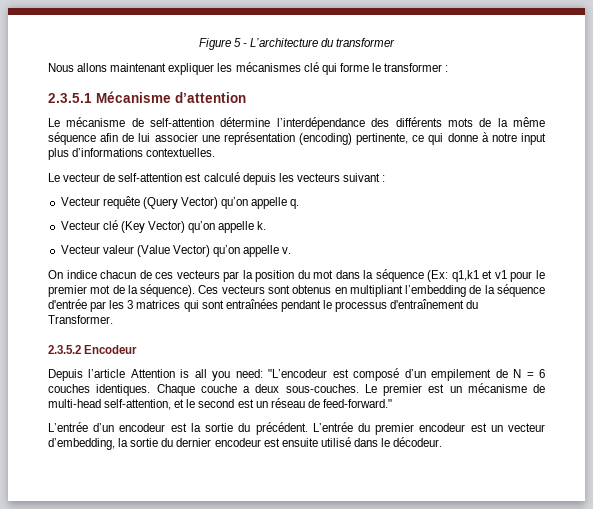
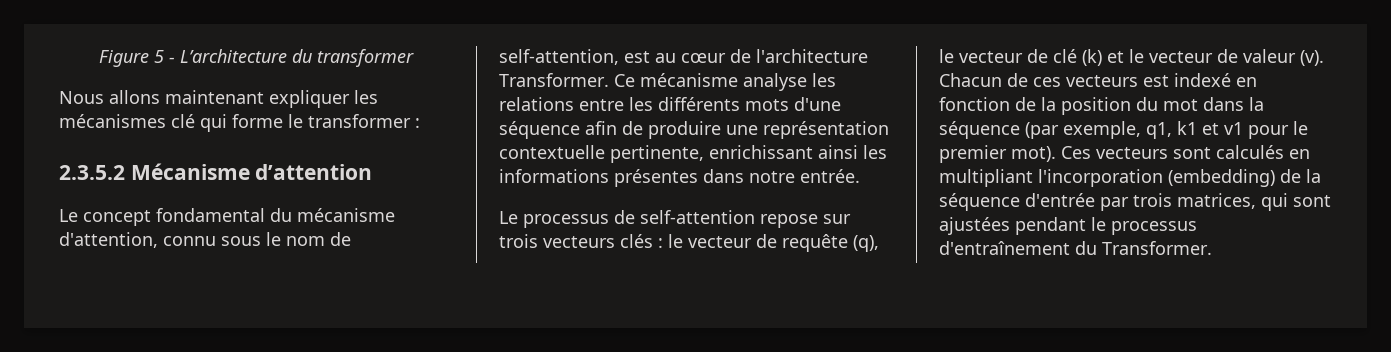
- 2.3.5.1 Mécanisme d’attention
+ 2.3.5.2 Mécanisme d’attention
- Le mécanisme de self-attention détermine l’interdépendance des différents mots de la même séquence afin de lui associer une représentation (encoding) pertinente, ce qui donne à notre input plus d’informations contextuelles.
- Le vecteur de self-attention est calculé depuis les vecteurs suivant :
- Vecteur requête (Query Vector) qu’on appelle q.
- Vecteur clé (Key Vector) qu’on appelle k.
- Vecteur valeur (Value Vector) qu’on appelle v.
- On indice chacun de ces vecteurs par la position du mot dans la séquence (Ex: q1,k1 et v1 pour le premier mot de la séquence).
+ Le concept fondamental du mécanisme d'attention, connu sous le nom de self-attention, est au cœur de l'architecture Transformer. Ce mécanisme analyse les relations entre les différents mots d'une séquence afin de produire une représentation contextuelle pertinente, enrichissant ainsi les informations présentes dans notre entrée.
+ Le processus de self-attention repose sur trois vecteurs clés : le vecteur de requête (q), le vecteur de clé (k) et le vecteur de valeur (v). Chacun de ces vecteurs est indexé en fonction de la position du mot dans la séquence (par exemple, q1, k1 et v1 pour le premier mot).
- Ces vecteurs sont obtenus en multipliant l’embedding de la séquence d'entrée par les 3 matrices qui sont entraînées pendant le processus d'entraînement du Transformer.
+ Ces vecteurs sont calculés en multipliant l'incorporation (embedding) de la séquence d'entrée par trois matrices, qui sont ajustées pendant le processus d'entraînement du Transformer.
- 2.3.5.2 Encodeur
- Depuis l’article Attention is all you need: "L’encodeur est composé d’un empilement de N = 6 couches identiques. Chaque couche a deux sous-couches. Le premier est un mécanisme de multi-head self-attention, et le second est un réseau de feed-forward."
- L’entrée d’un encodeur est la sortie du précédent. L’entrée du premier encodeur est un vecteur d’embedding, la sortie du dernier encodeur est ensuite utilisé dans le décodeur.

